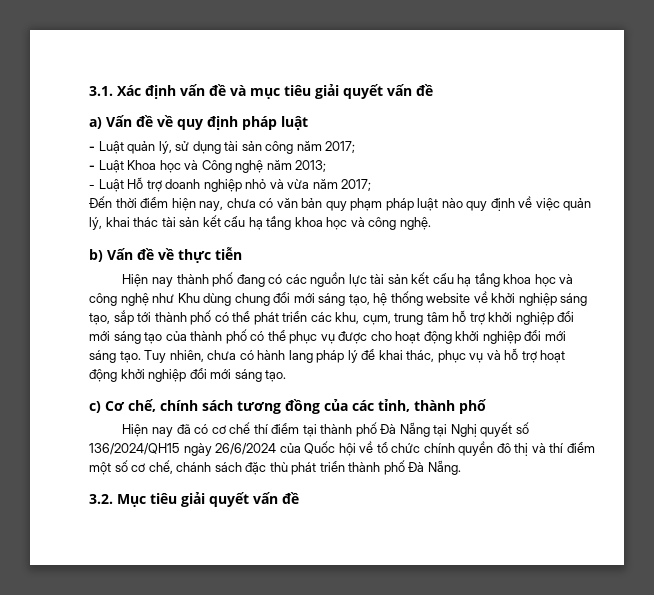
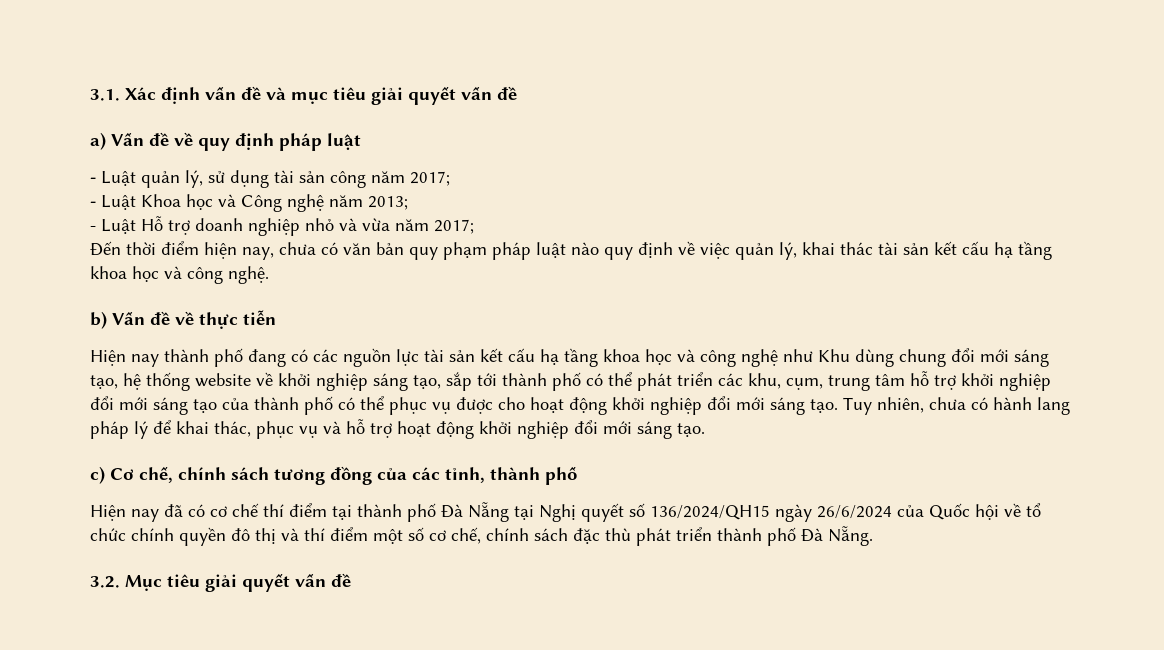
- Hiện nay đã có cơ chế thí điểm tại thành phố Đà Nẵng tại Nghị quyết số 136/2024/QH15 ngày 26/6/2024 của Quốc hội về tổ chức chính quyền đô thị và thí điểm một số cơ chế, chánh sách đặc thù phát triển thành phố Đà Nẵng.
+ Hiện nay đã có cơ chế thí điểm tại thành phố Đà Nẵng tại Nghị quyết số 136/2024/QH15 ngày 26/6/2024 của Quốc hội về tổ chức chính quyền đô thị và thí điểm một số cơ chế, chính sách đặc thù phát triển thành phố Đà Nẵng.

